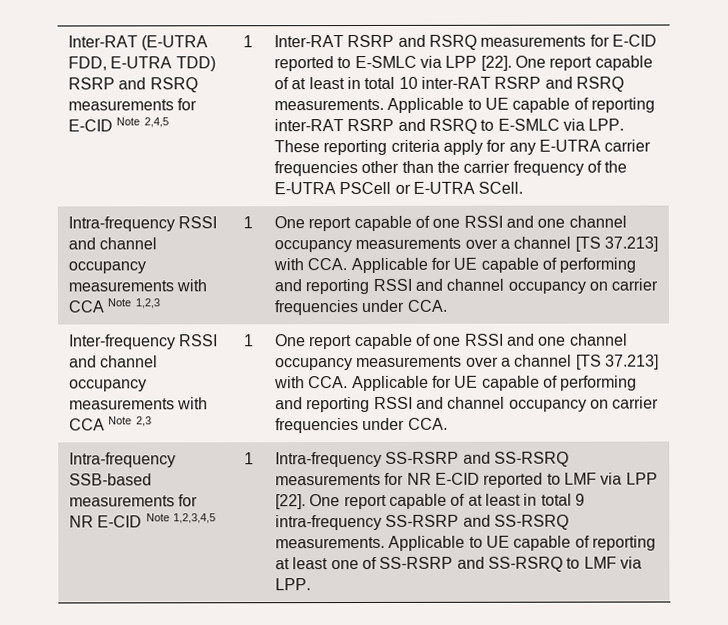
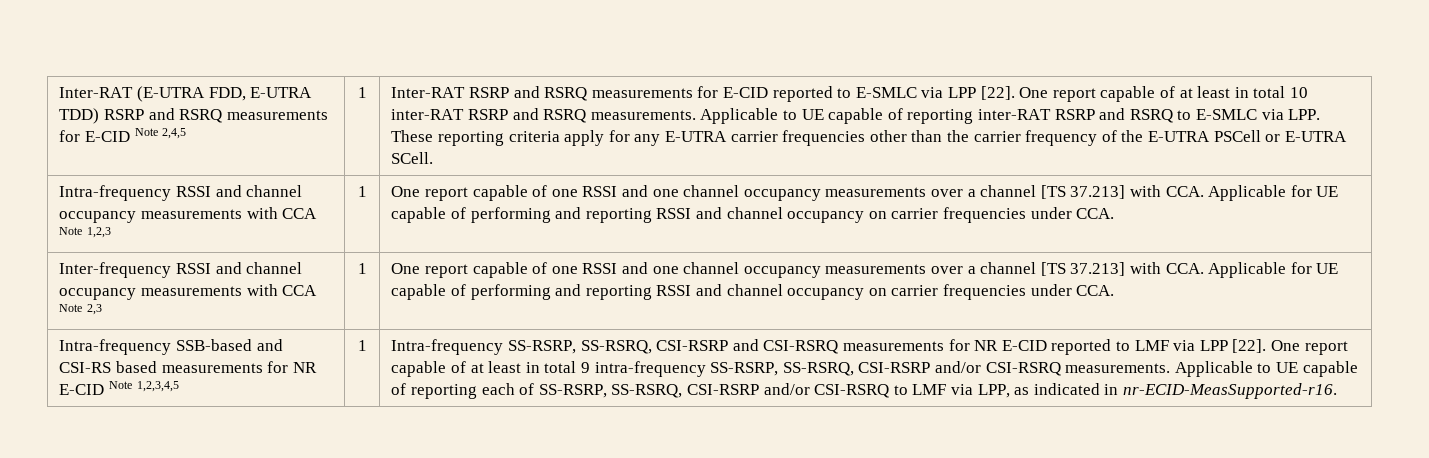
- Intra-frequency SSB-based measurements for NR E-CID Note 1,2,3,4,5
+ Intra-frequency SSB-based and CSI-RS based measurements for NR E-CID Note 1,2,3,4,5
- Intra-frequency SS-RSRP and SS-RSRQ measurements for NR E-CID reported to LMF via LPP [22].
+ Intra-frequency SS-RSRP, SS-RSRQ, CSI-RSRP and CSI-RSRQ measurements for NR E-CID reported to LMF via LPP [22].
- One report capable of at least in total 9 intra-frequency SS-RSRP and SS-RSRQ measurements. Applicable to UE capable of reporting at least one of SS-RSRP and SS-RSRQ to LMF via LPP.
+ One report capable of at least in total 9 intra-frequency SS-RSRP, SS-RSRQ, CSI-RSRP and/or CSI-RSRQ measurements. Applicable to UE capable of reporting each of SS-RSRP, SS-RSRQ, CSI-RSRP and/or CSI-RSRQ to LMF via LPP, as indicated in nr-ECID-MeasSupported-r16.

